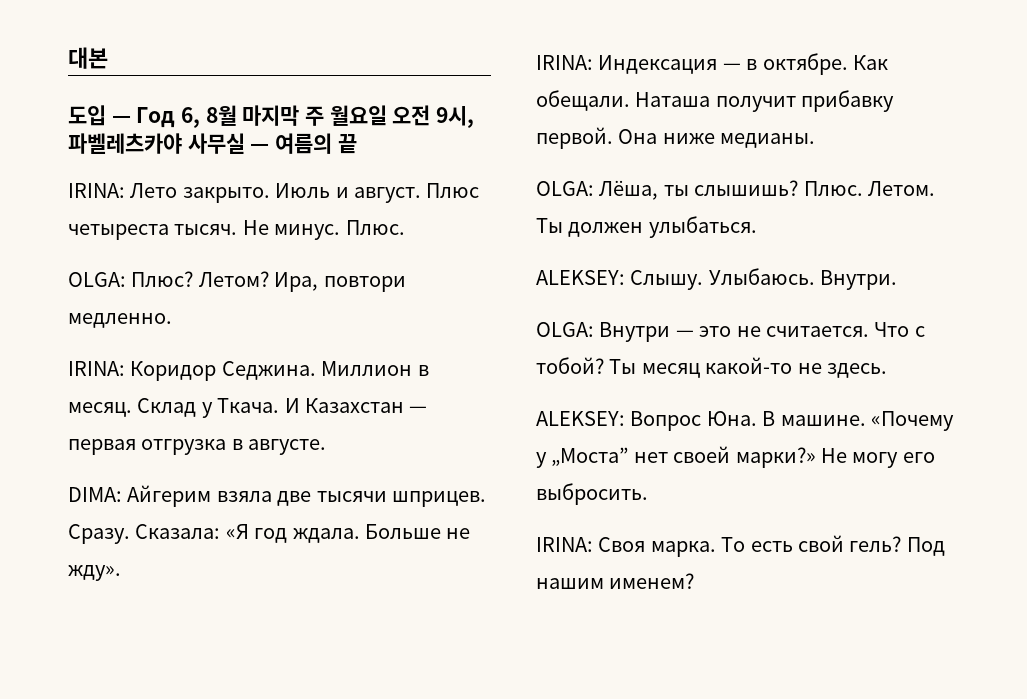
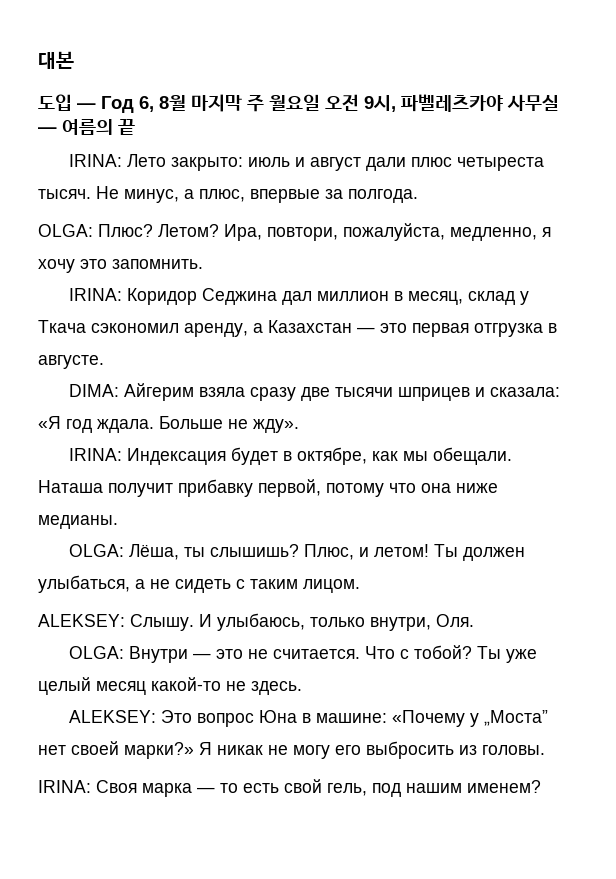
- IRINA: Лето закрыто. Июль и август. Плюс четыреста тысяч. Не минус. Плюс.
- OLGA: Плюс? Летом? Ира, повтори медленно.
- IRINA: Коридор Седжина. Миллион в месяц. Склад у Ткача. И Казахстан — первая отгрузка в августе.
+ IRINA: Лето закрыто: июль и август дали плюс четыреста тысяч. Не минус, а плюс, впервые за полгода.
+ OLGA: Плюс? Летом? Ира, повтори, пожалуйста, медленно, я хочу это запомнить.
+ IRINA: Коридор Седжина дал миллион в месяц, склад у Ткача сэкономил аренду, а Казахстан — это первая отгрузка в августе.
- DIMA: Айгерим взяла две тысячи шприцев. Сразу. Сказала: «Я год ждала.
+ DIMA: Айгерим взяла сразу две тысячи шприцев и сказала: «Я год ждала.
- IRINA: Индексация — в октябре. Как обещали. Наташа получит прибавку первой. Она ниже медианы.
+ IRINA: Индексация будет в октябре, как мы обещали. Наташа получит прибавку первой, потому что она ниже медианы.
- Плюс. Летом. Ты должен улыбаться.
- ALEKSEY: Слышу. Улыбаюсь. Внутри.
+ Плюс, и летом! Ты должен улыбаться, а не сидеть с таким лицом.
+ ALEKSEY: Слышу. И улыбаюсь, только внутри, Оля.
- Ты месяц какой-то не здесь.
+ Ты уже целый месяц какой-то не здесь.
- ALEKSEY: Вопрос Юна. В машине. «Почему у „Моста” нет своей марки?»
+ ALEKSEY: Это вопрос Юна в машине: «Почему у „Моста” нет своей марки?»
- Не могу его выбросить.
- IRINA: Своя марка. То есть свой гель? Под нашим именем?
+ Я никак не могу его выбросить из головы.
+ IRINA: Своя марка — то есть свой гель, под нашим именем?

